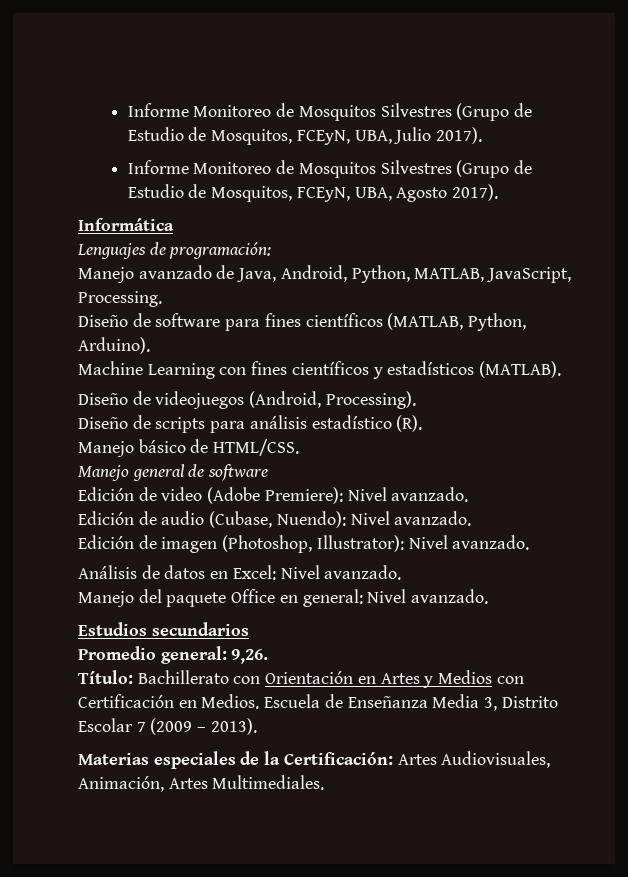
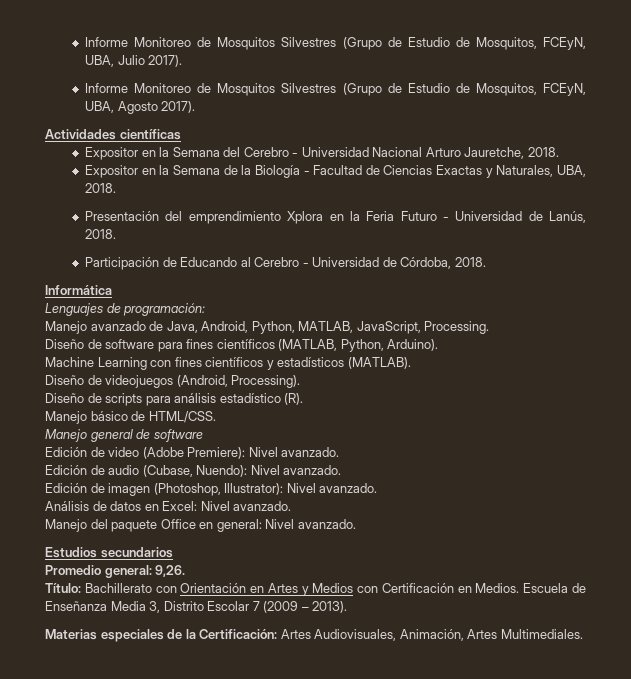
+ Actividades científicas
+ Expositor en la Semana del Cerebro - Universidad Nacional Arturo Jauretche, 2018.
+ Expositor en la Semana de la Biología - Facultad de Ciencias Exactas y Naturales, UBA, 2018.
+ Presentación del emprendimiento Xplora en la Feria Futuro - Universidad de Lanús, 2018.
+ Participación de Educando al Cerebro - Universidad de Córdoba, 2018.

